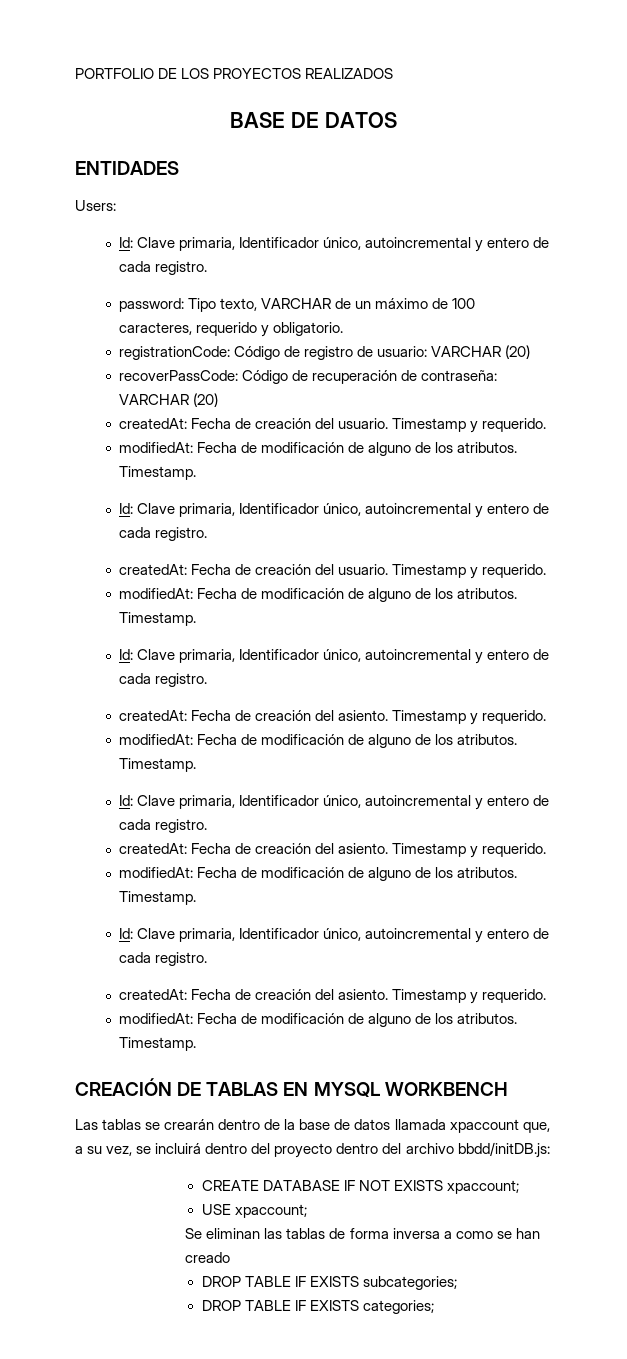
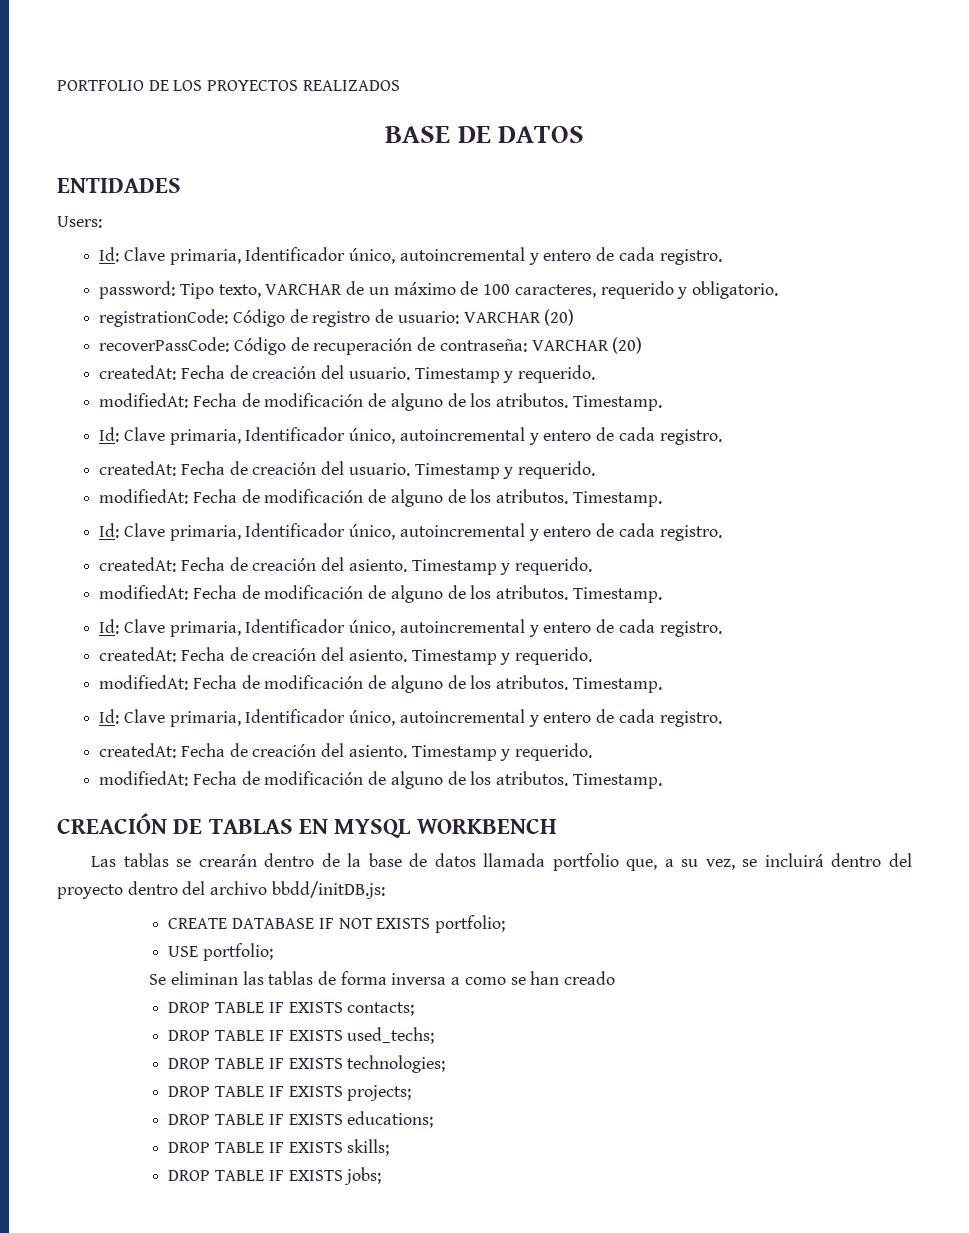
- Las tablas se crearán dentro de la base de datos llamada xpaccount que, a su vez, se incluirá dentro del proyecto dentro del archivo bbdd/initDB.js:
+ Las tablas se crearán dentro de la base de datos llamada portfolio que, a su vez, se incluirá dentro del proyecto dentro del archivo bbdd/initDB.js:
- CREATE DATABASE IF NOT EXISTS xpaccount;
+ CREATE DATABASE IF NOT EXISTS portfolio;
- USE xpaccount;
+ USE portfolio;
- DROP TABLE IF EXISTS subcategories;
- DROP TABLE IF EXISTS categories;
+ DROP TABLE IF EXISTS contacts;
+ DROP TABLE IF EXISTS used_techs;
+ DROP TABLE IF EXISTS technologies;
+ DROP TABLE IF EXISTS projects;
+ DROP TABLE IF EXISTS educations;
+ DROP TABLE IF EXISTS skills;
+ DROP TABLE IF EXISTS jobs;

